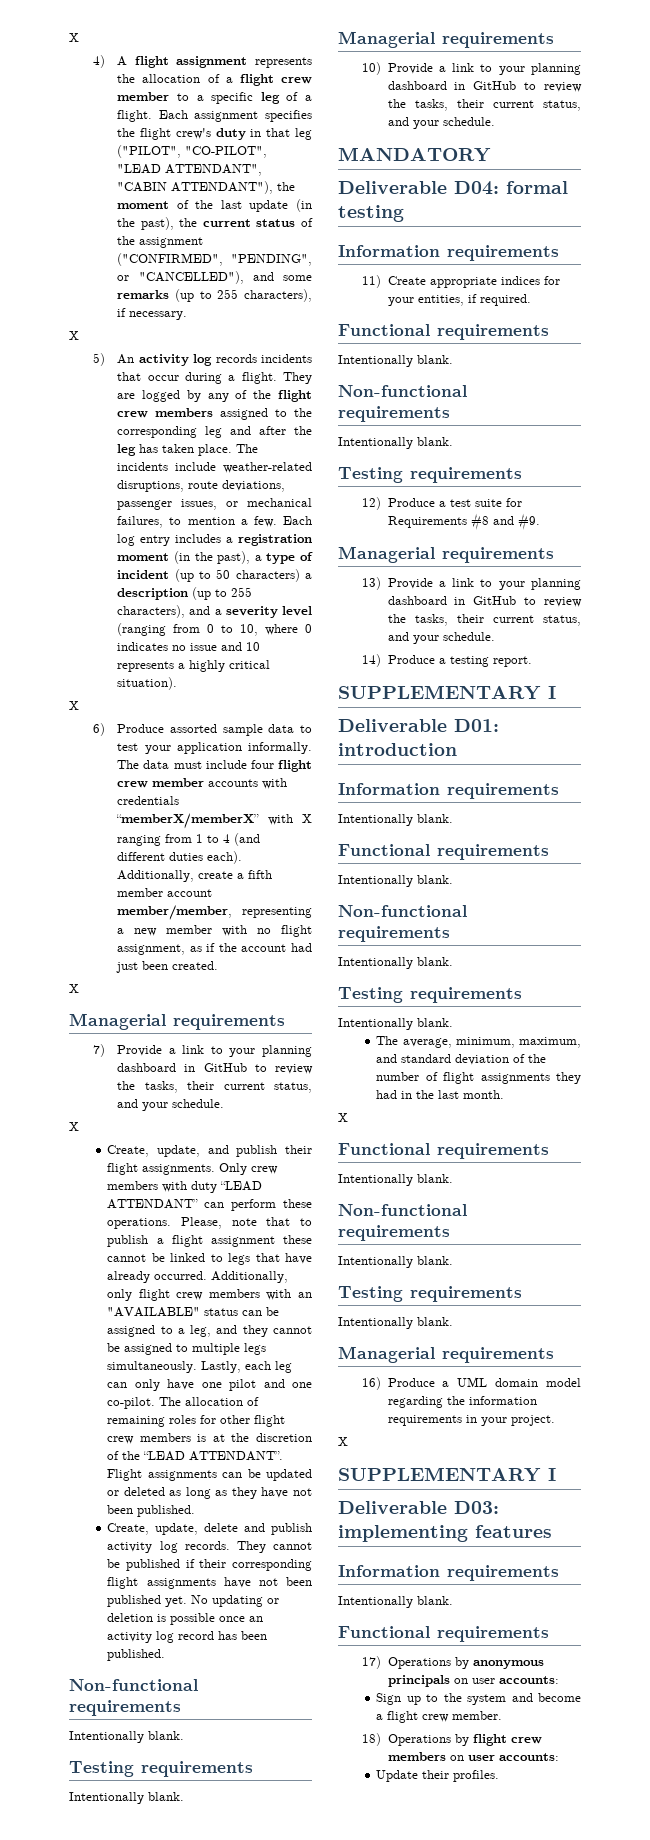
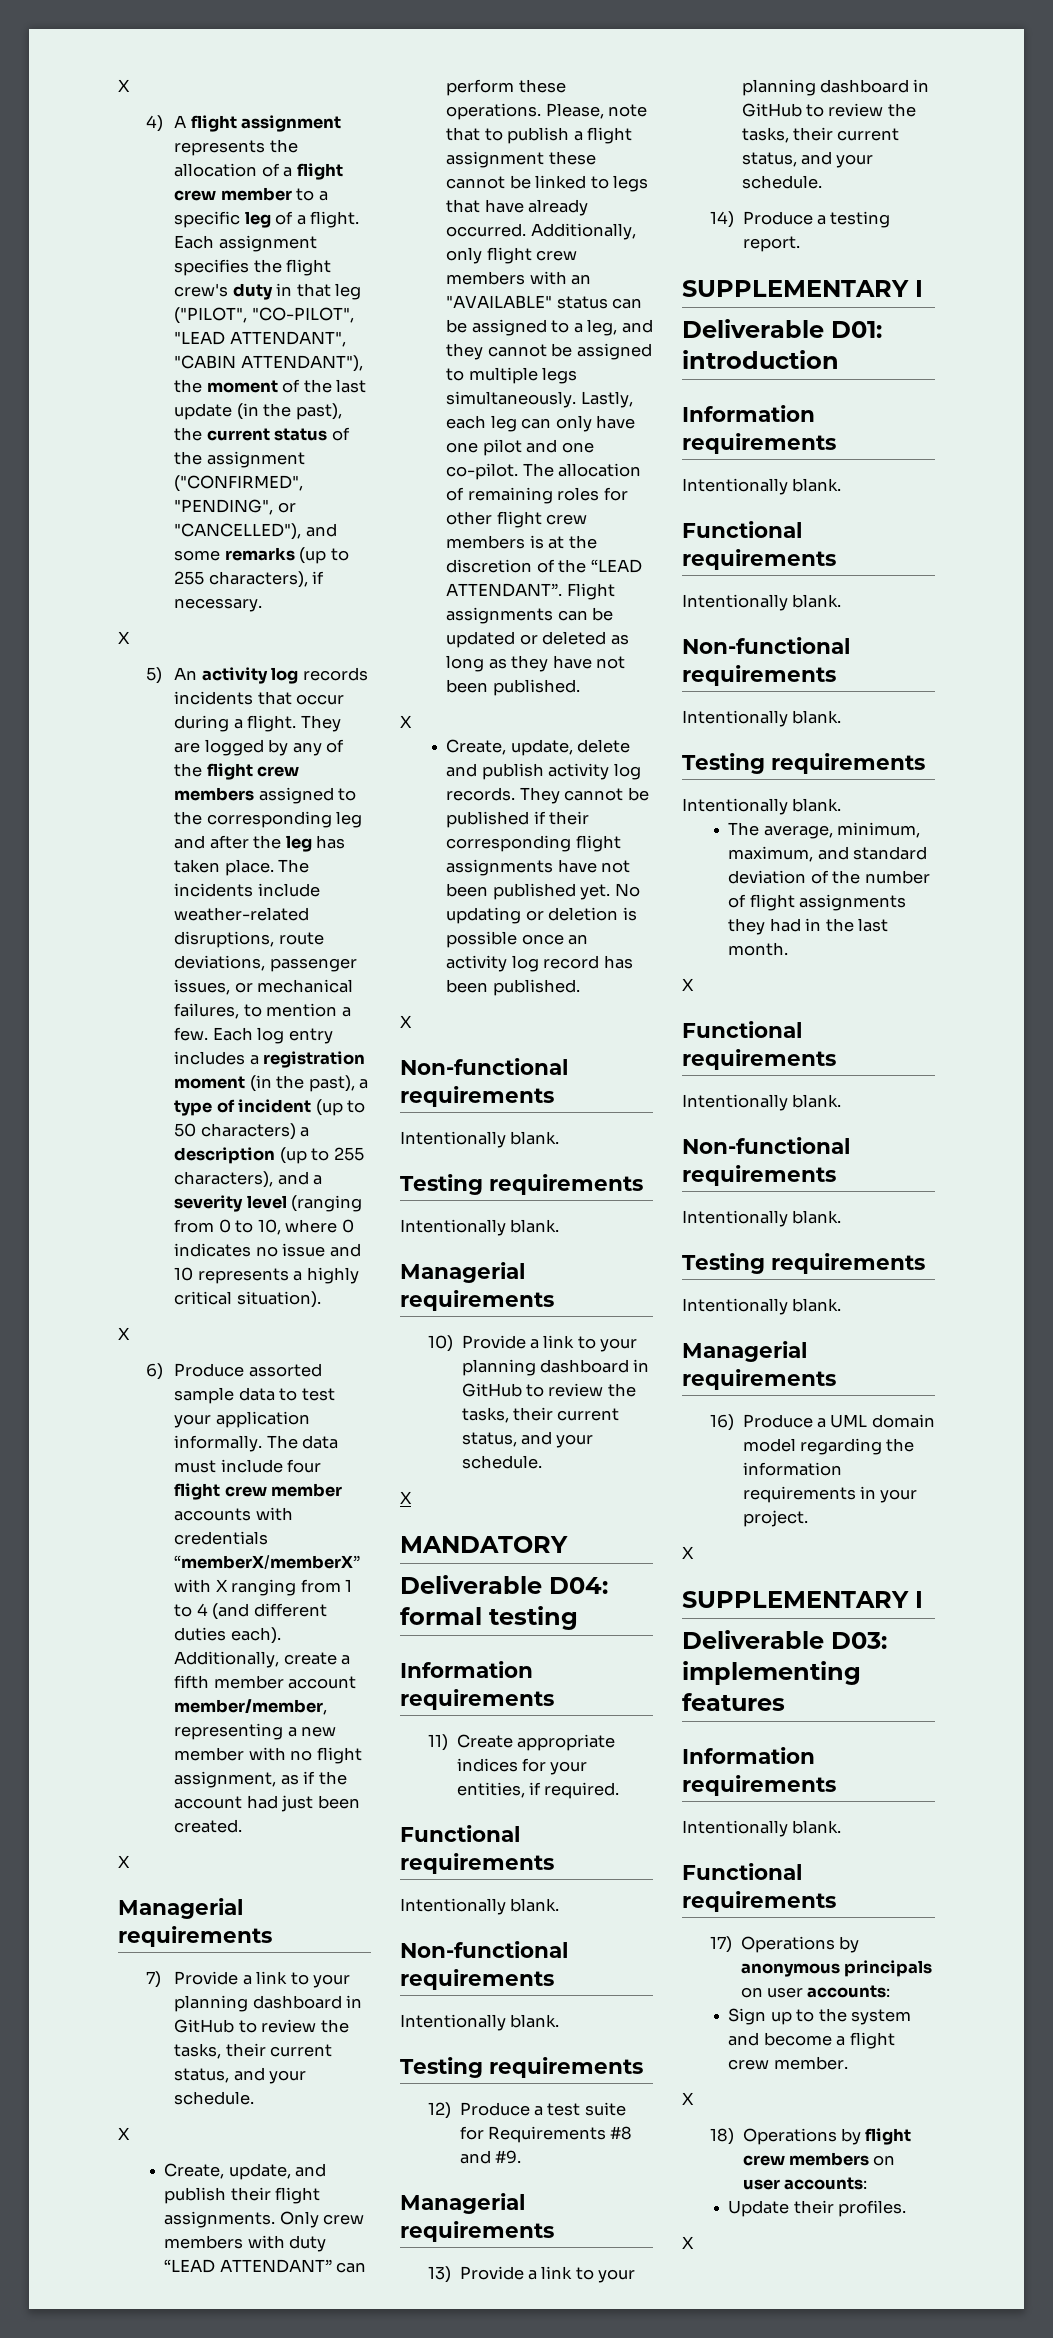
  Flight assignments can be updated or deleted as long as they have not been published.
+ X
  No updating or deletion is possible once an activity log record has been published.
+ X
  10) Provide a link to your planning dashboard in GitHub to review the tasks, their current status, and your schedule.
+ X
  Sign up to the system and become a flight crew member.
+ X
  Update their profiles.
+ X

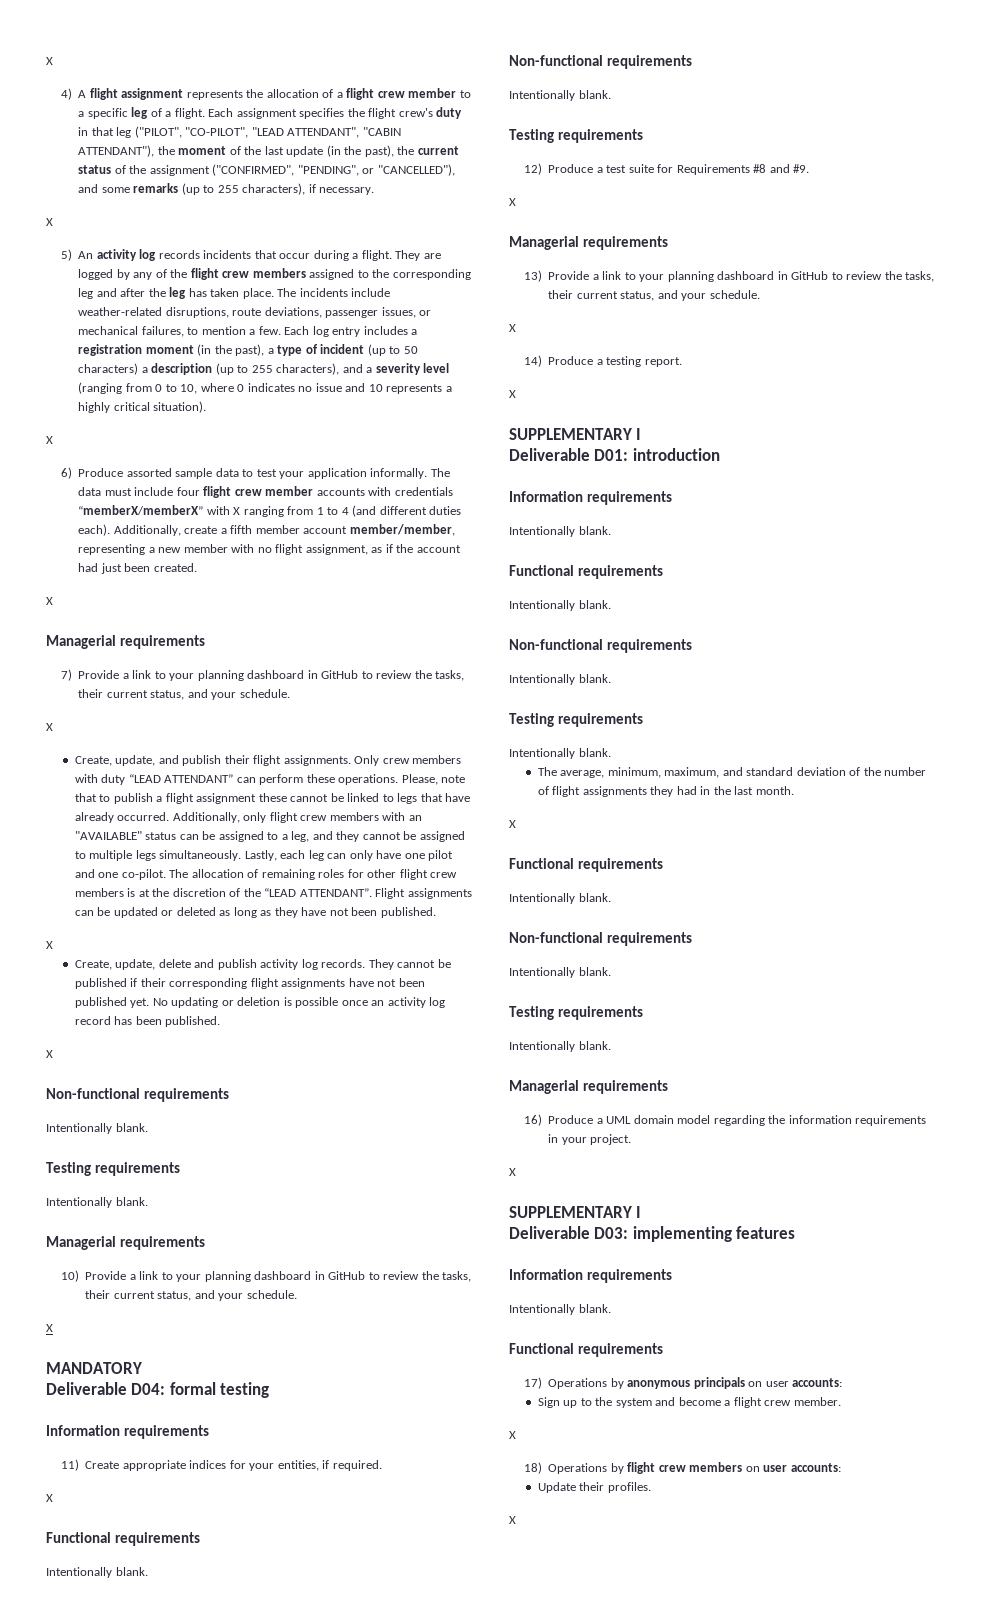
  11) Create appropriate indices for your entities, if required.
+ X
  12) Produce a test suite for Requirements #8 and #9.
+ X
  13) Provide a link to your planning dashboard in GitHub to review the tasks, their current status, and your schedule.
+ X
  14) Produce a testing report.
+ X

